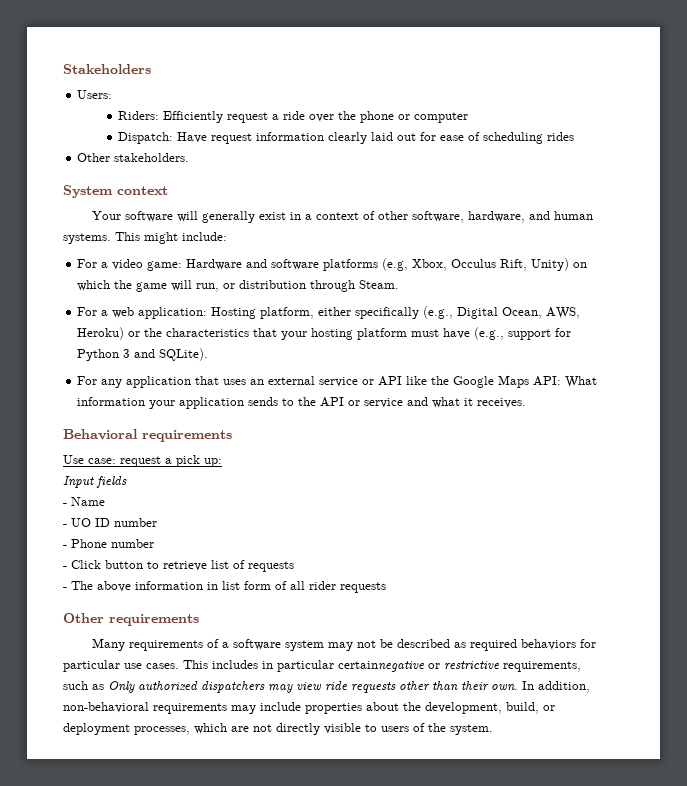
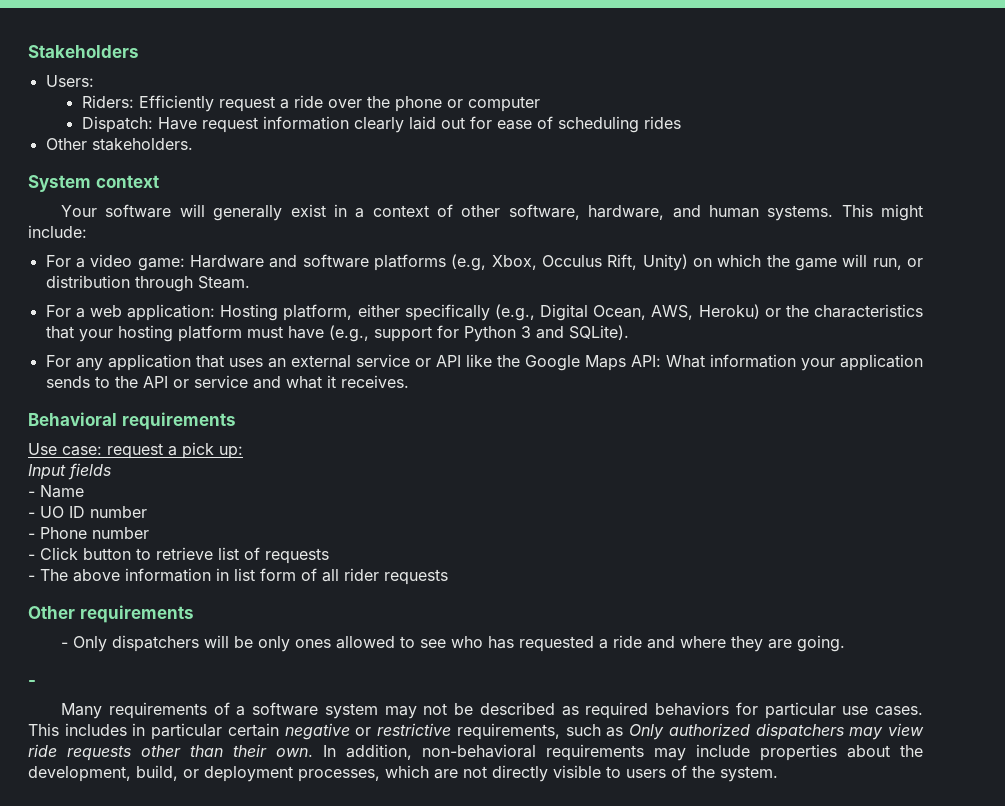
+ - Only dispatchers will be only ones allowed to see who has requested a ride and where they are going.
+ -
- This includes in particular certainnegative or restrictive requirements, such as Only authorized dispatchers may view ride requests other than their own.
+ This includes in particular certain negative or restrictive requirements, such as Only authorized dispatchers may view ride requests other than their own.

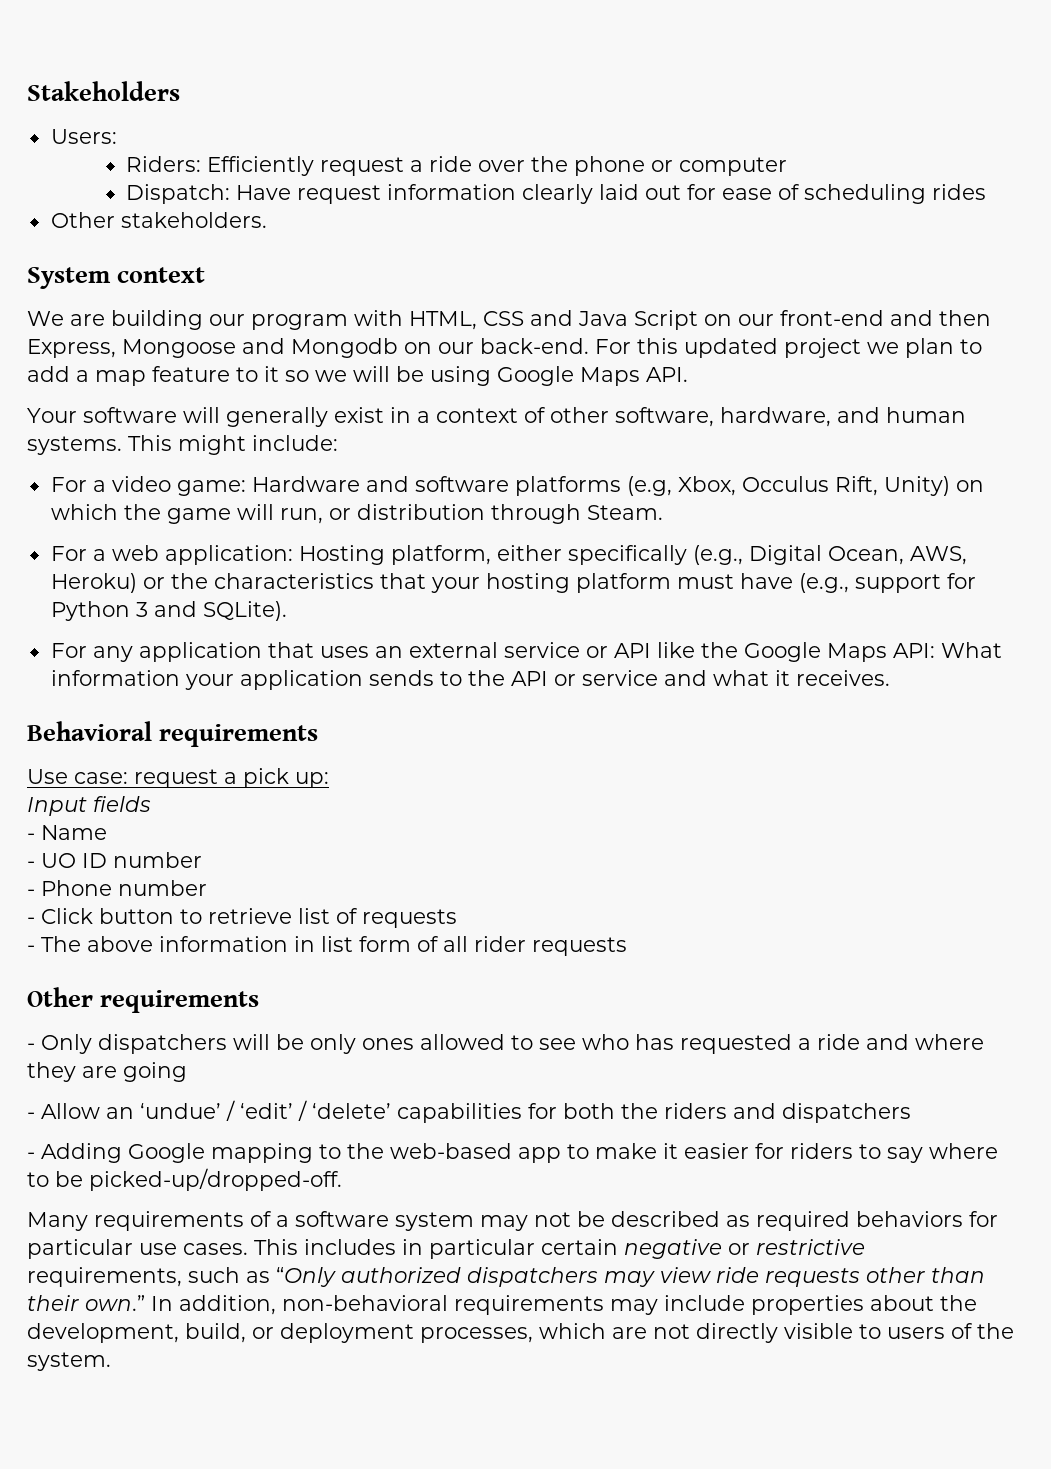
+ We are building our program with HTML, CSS and Java Script on our front-end and then Express, Mongoose and Mongodb on our back-end. For this updated project we plan to add a map feature to it so we will be using Google Maps API.
- - Only dispatchers will be only ones allowed to see who has requested a ride and where they are going.
- -
+ - Only dispatchers will be only ones allowed to see who has requested a ride and where they are going
+ - Allow an ‘undue’ / ‘edit’ / ‘delete’ capabilities for both the riders and dispatchers
+ - Adding Google mapping to the web-based app to make it easier for riders to say where to be picked-up/dropped-off.
- This includes in particular certain negative or restrictive requirements, such as Only authorized dispatchers may view ride requests other than their own.
+ This includes in particular certain negative or restrictive requirements, such as “Only authorized dispatchers may view ride requests other than their own.”

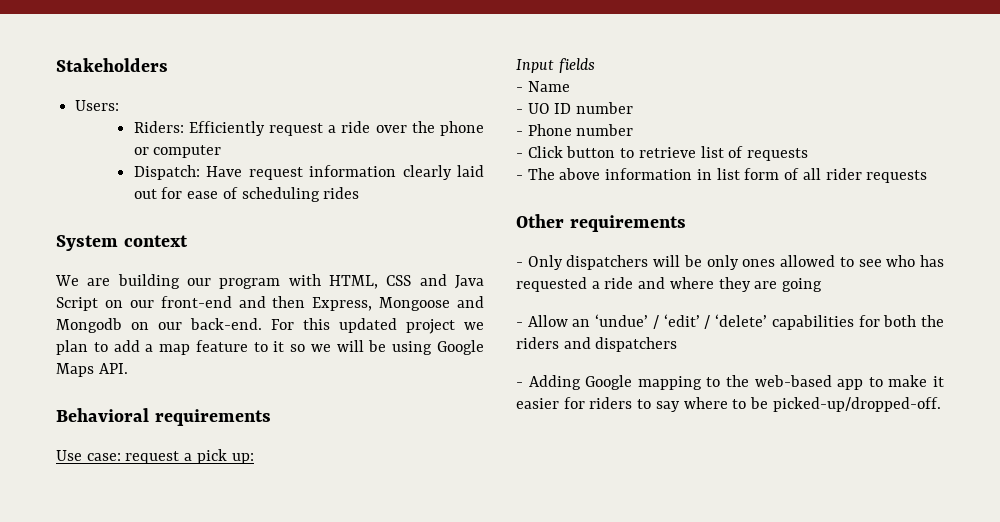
- Other stakeholders.
- Your software will generally exist in a context of other software, hardware, and human systems. This might include:
- For a video game: Hardware and software platforms (e.g, Xbox, Occulus Rift, Unity) on which the game will run, or distribution through Steam.
- For a web application: Hosting platform, either specifically (e.g., Digital Ocean, AWS, Heroku) or the characteristics that your hosting platform must have (e.g., support for Python 3 and SQLite).
- For any application that uses an external service or API like the Google Maps API: What information your application sends to the API or service and what it receives.
- Many requirements of a software system may not be described as required behaviors for particular use cases. This includes in particular certain negative or restrictive requirements, such as “Only authorized dispatchers may view ride requests other than their own.” In addition, non-behavioral requirements may include properties about the development, build, or deployment processes, which are not directly visible to users of the system.

